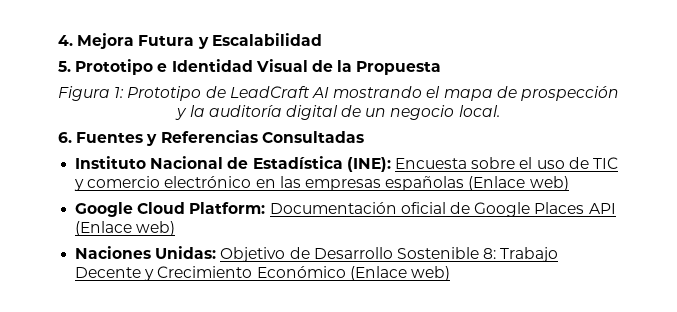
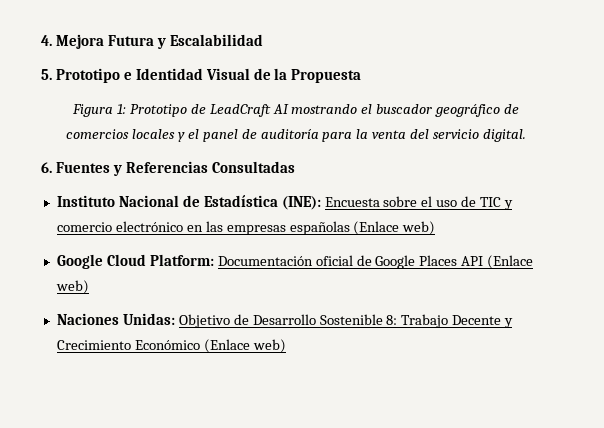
- Figura 1: Prototipo de LeadCraft AI mostrando el mapa de prospección y la auditoría digital de un negocio local.
+ Figura 1: Prototipo de LeadCraft AI mostrando el buscador geográfico de comercios locales y el panel de auditoría para la venta del servicio digital.

